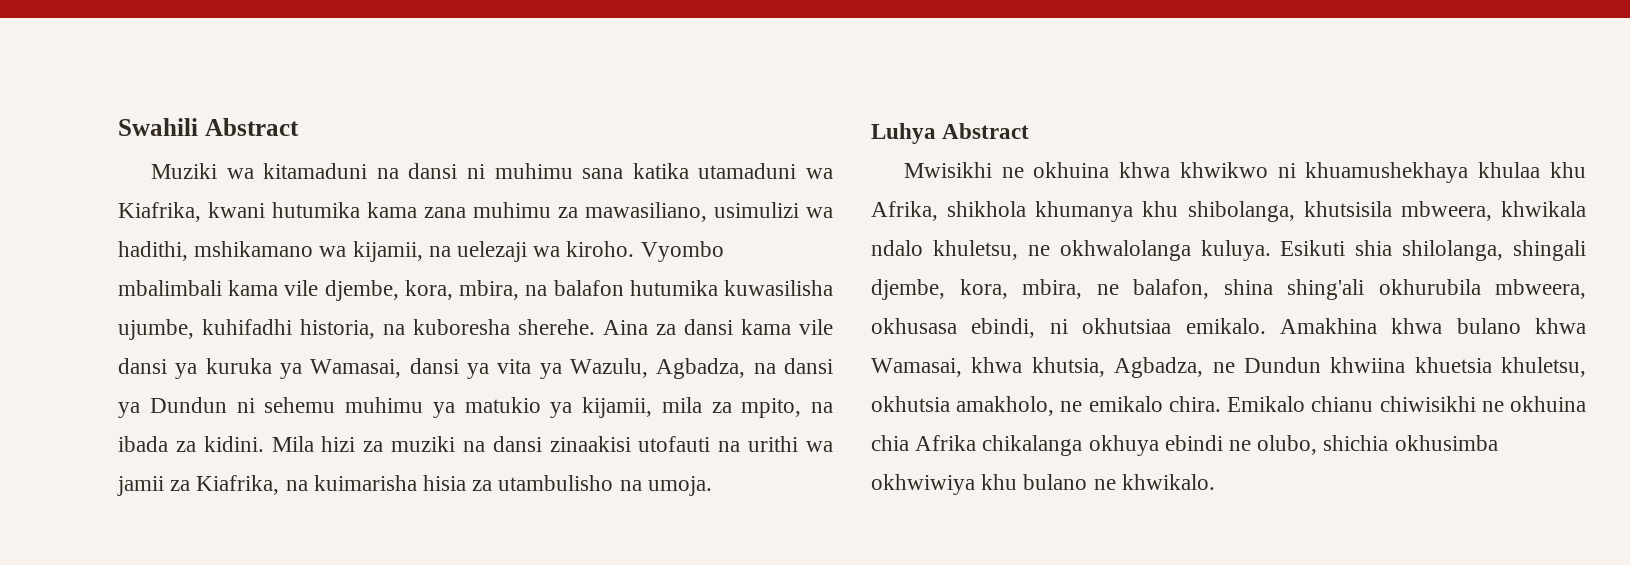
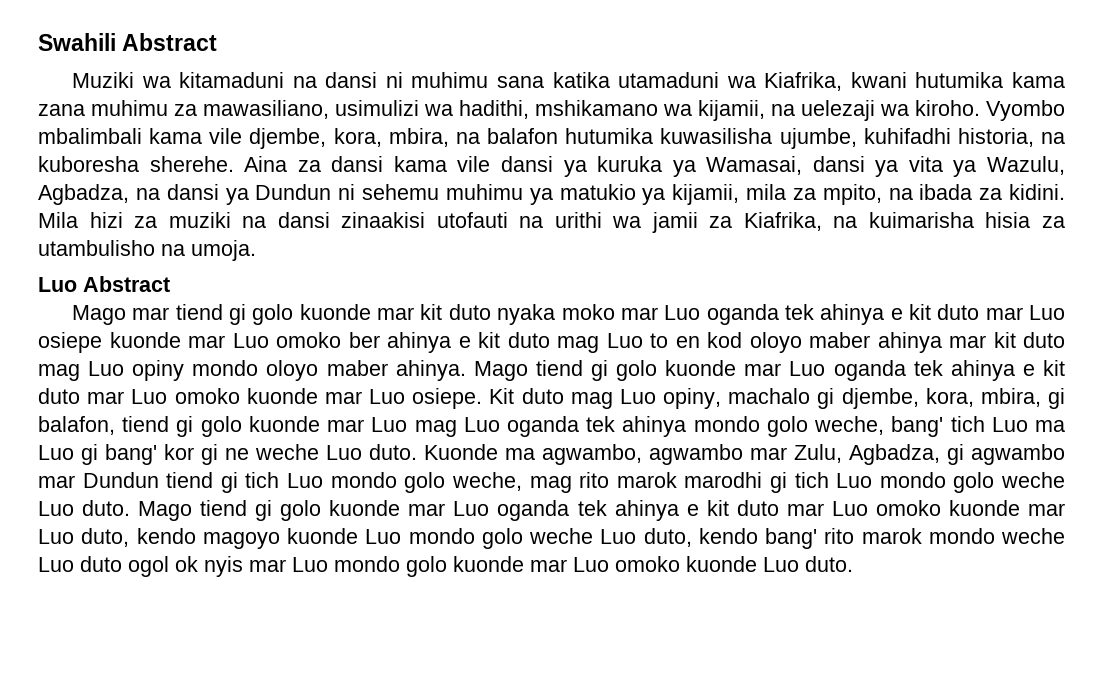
- Luhya Abstract
- Mwisikhi ne okhuina khwa khwikwo ni khuamushekhaya khulaa khu Afrika, shikhola khumanya khu shibolanga, khutsisila mbweera, khwikala ndalo khuletsu, ne okhwalolanga kuluya. Esikuti shia shilolanga, shingali djembe, kora, mbira, ne balafon, shina shing'ali okhurubila mbweera, okhusasa ebindi, ni okhutsiaa emikalo. Amakhina khwa bulano khwa Wamasai, khwa khutsia, Agbadza, ne Dundun khwiina khuetsia khuletsu, okhutsia amakholo, ne emikalo chira. Emikalo chianu chiwisikhi ne okhuina chia Afrika chikalanga okhuya ebindi ne olubo, shichia okhusimba okhwiwiya khu bulano ne khwikalo.
+ Luo Abstract
+ Mago mar tiend gi golo kuonde mar kit duto nyaka moko mar Luo oganda tek ahinya e kit duto mar Luo osiepe kuonde mar Luo omoko ber ahinya e kit duto mag Luo to en kod oloyo maber ahinya mar kit duto mag Luo opiny mondo oloyo maber ahinya. Mago tiend gi golo kuonde mar Luo oganda tek ahinya e kit duto mar Luo omoko kuonde mar Luo osiepe. Kit duto mag Luo opiny, machalo gi djembe, kora, mbira, gi balafon, tiend gi golo kuonde mar Luo mag Luo oganda tek ahinya mondo golo weche, bang' tich Luo ma Luo gi bang' kor gi ne weche Luo duto. Kuonde ma agwambo, agwambo mar Zulu, Agbadza, gi agwambo mar Dundun tiend gi tich Luo mondo golo weche, mag rito marok marodhi gi tich Luo mondo golo weche Luo duto. Mago tiend gi golo kuonde mar Luo oganda tek ahinya e kit duto mar Luo omoko kuonde mar Luo duto, kendo magoyo kuonde Luo mondo golo weche Luo duto, kendo bang' rito marok mondo weche Luo duto ogol ok nyis mar Luo mondo golo kuonde mar Luo omoko kuonde Luo duto.

